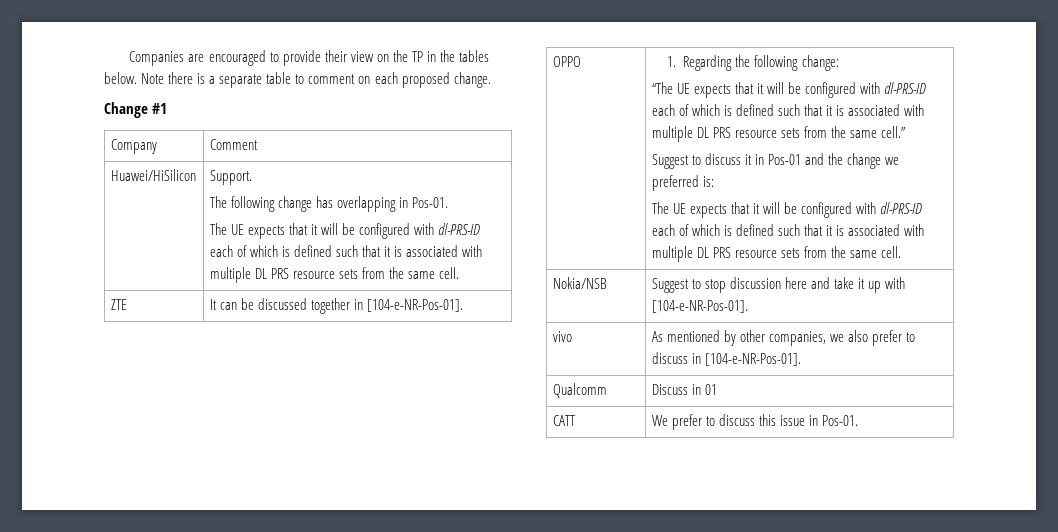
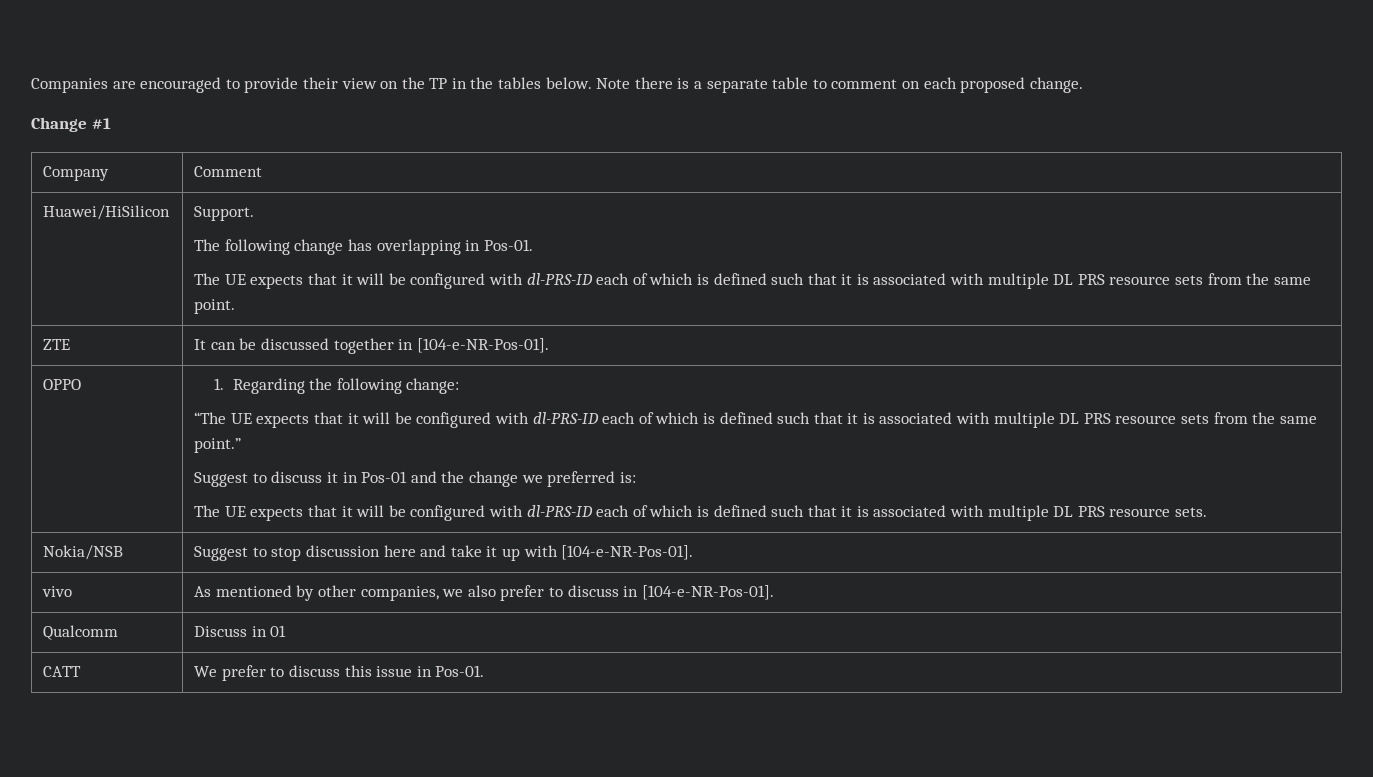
  Huawei/HiSilicon | Support.
  The following change has overlapping in Pos-01.
- The UE expects that it will be configured with dl-PRS-ID each of which is defined such that it is associated with multiple DL PRS resource sets from the same cell.
+ The UE expects that it will be configured with dl-PRS-ID each of which is defined such that it is associated with multiple DL PRS resource sets from the same point.
- “The UE expects that it will be configured with dl-PRS-ID each of which is defined such that it is associated with multiple DL PRS resource sets from the same cell.”
+ “The UE expects that it will be configured with dl-PRS-ID each of which is defined such that it is associated with multiple DL PRS resource sets from the same point.”
  Suggest to discuss it in Pos-01 and the change we preferred is:
- The UE expects that it will be configured with dl-PRS-ID each of which is defined such that it is associated with multiple DL PRS resource sets from the same cell.
+ The UE expects that it will be configured with dl-PRS-ID each of which is defined such that it is associated with multiple DL PRS resource sets.

